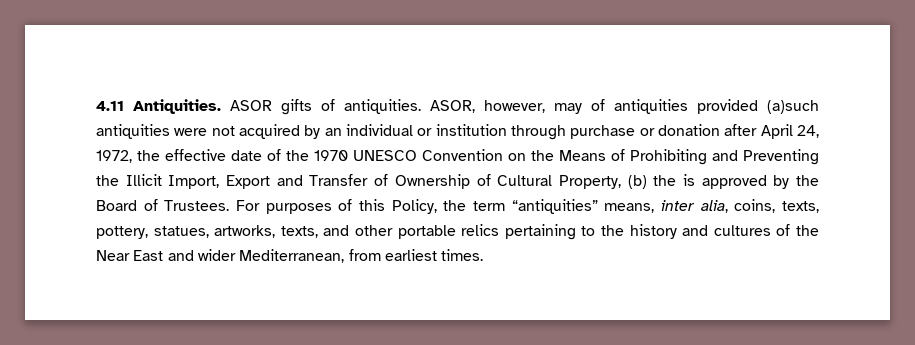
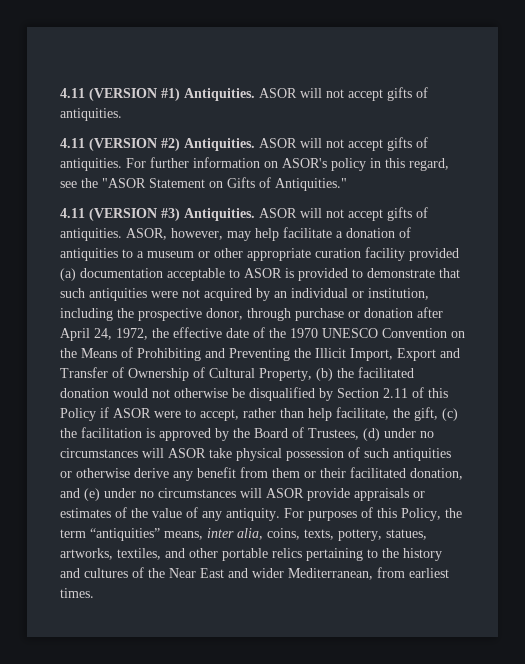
- 4.11 Antiquities. ASOR gifts of antiquities.
+ 4.11 (VERSION #1) Antiquities. ASOR will not accept gifts of antiquities.
+ 4.11 (VERSION #2) Antiquities. ASOR will not accept gifts of antiquities. For further information on ASOR's policy in this regard, see the "ASOR Statement on Gifts of Antiquities."
+ 4.11 (VERSION #3) Antiquities. ASOR will not accept gifts of antiquities.
- ASOR, however, may of antiquities provided (a)such antiquities were not acquired by an individual or institution through purchase or donation after April 24, 1972, the effective date of the 1970 UNESCO Convention on the Means of Prohibiting and Preventing the Illicit Import, Export and Transfer of Ownership of Cultural Property, (b) the is approved by the Board of Trustees.
+ ASOR, however, may help facilitate a donation of antiquities to a museum or other appropriate curation facility provided (a) documentation acceptable to ASOR is provided to demonstrate that such antiquities were not acquired by an individual or institution, including the prospective donor, through purchase or donation after April 24, 1972, the effective date of the 1970 UNESCO Convention on the Means of Prohibiting and Preventing the Illicit Import, Export and Transfer of Ownership of Cultural Property, (b) the facilitated donation would not otherwise be disqualified by Section 2.11 of this Policy if ASOR were to accept, rather than help facilitate, the gift, (c) the facilitation is approved by the Board of Trustees, (d) under no circumstances will ASOR take physical possession of such antiquities or otherwise derive any benefit from them or their facilitated donation, and (e) under no circumstances will ASOR provide appraisals or estimates of the value of any antiquity.
- For purposes of this Policy, the term “antiquities” means, inter alia, coins, texts, pottery, statues, artworks, texts, and other portable relics pertaining to the history and cultures of the Near East and wider Mediterranean, from earliest times.
+ For purposes of this Policy, the term “antiquities” means, inter alia, coins, texts, pottery, statues, artworks, textiles, and other portable relics pertaining to the history and cultures of the Near East and wider Mediterranean, from earliest times.

